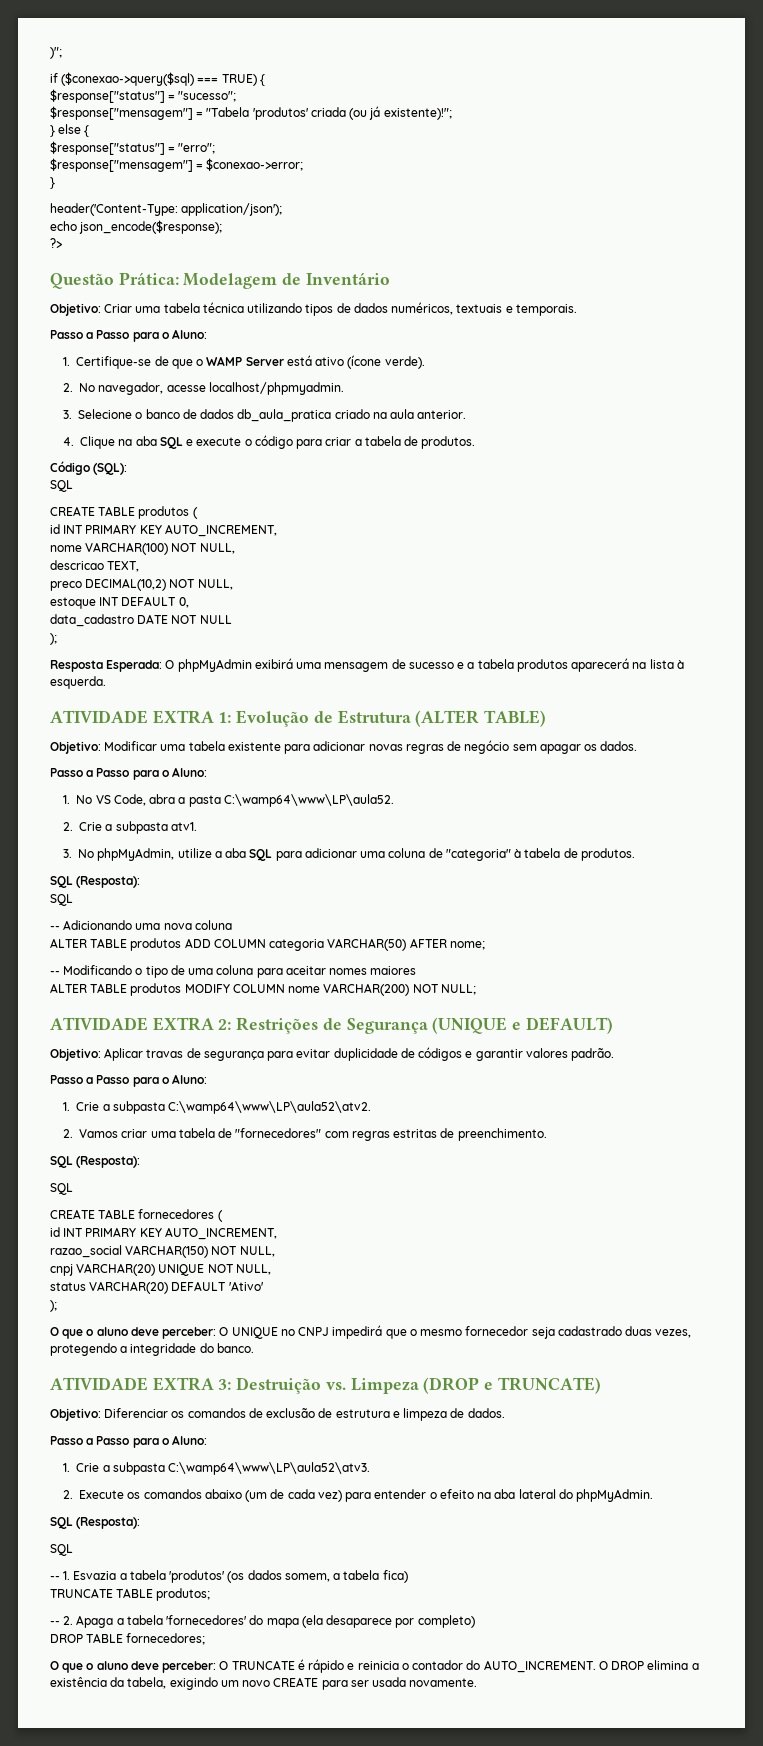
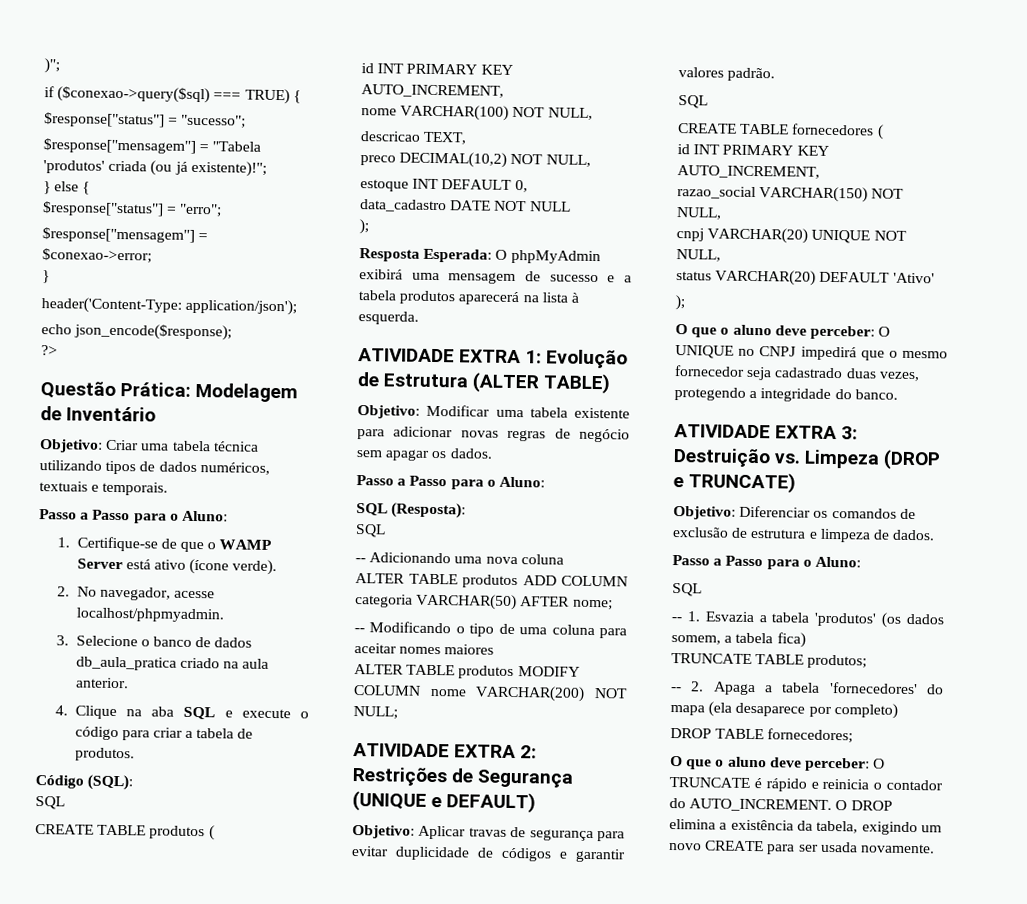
- 1. No VS Code, abra a pasta C:\wamp64\www\LP\aula52.
- 2. Crie a subpasta atv1.
- 3. No phpMyAdmin, utilize a aba SQL para adicionar uma coluna de "categoria" à tabela de produtos.
  Objetivo: Aplicar travas de segurança para evitar duplicidade de códigos e garantir valores padrão.
- Passo a Passo para o Aluno:
- 1. Crie a subpasta C:\wamp64\www\LP\aula52\atv2.
- 2. Vamos criar uma tabela de "fornecedores" com regras estritas de preenchimento.
- SQL (Resposta):
- 1. Crie a subpasta C:\wamp64\www\LP\aula52\atv3.
- 2. Execute os comandos abaixo (um de cada vez) para entender o efeito na aba lateral do phpMyAdmin.
- SQL (Resposta):

